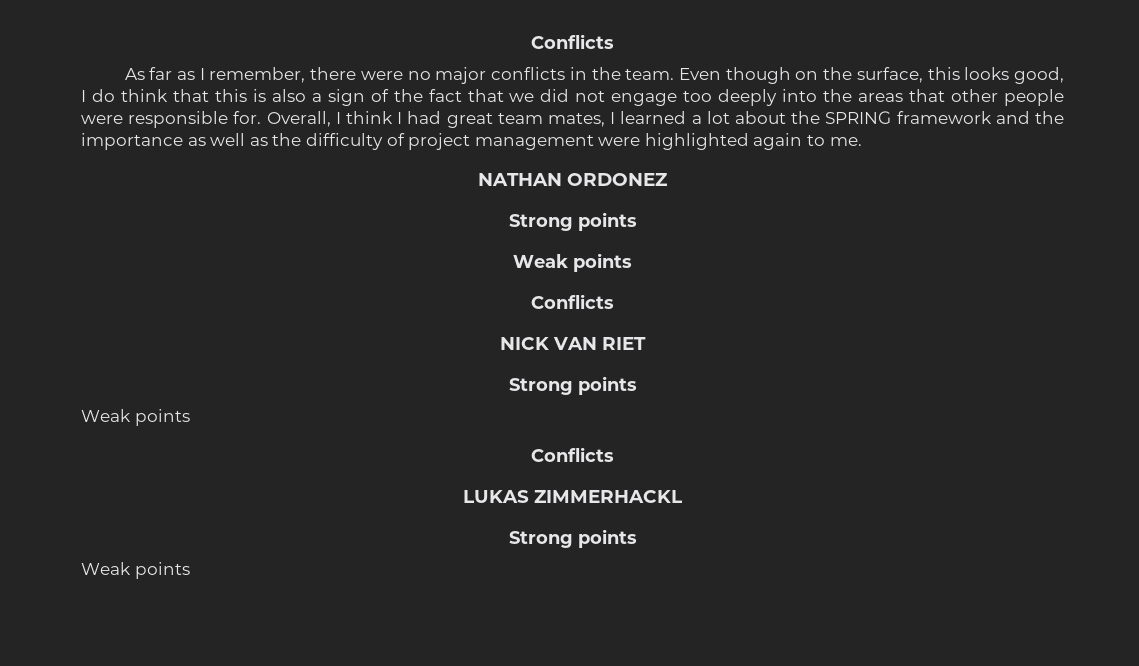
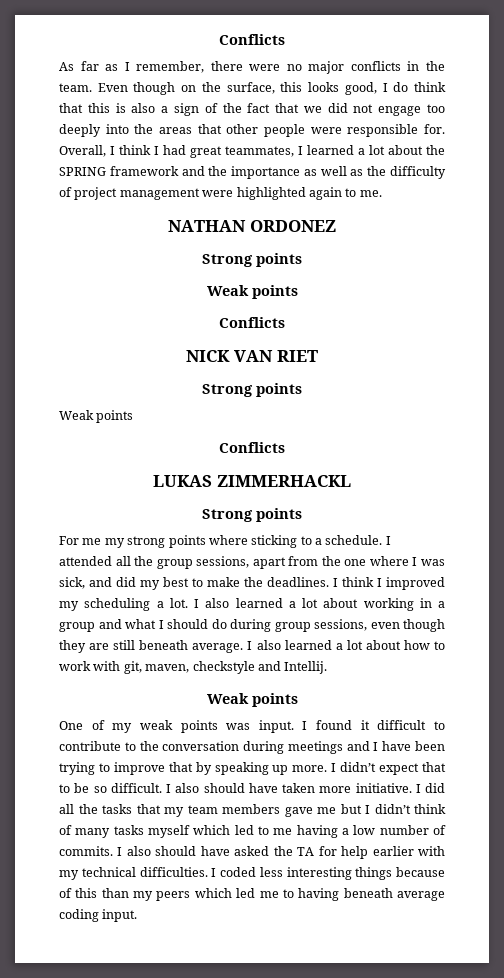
- Overall, I think I had great team mates, I learned a lot about the SPRING framework and the importance as well as the difficulty of project management were highlighted again to me.
+ Overall, I think I had great teammates, I learned a lot about the SPRING framework and the importance as well as the difficulty of project management were highlighted again to me.
  LUKAS ZIMMERHACKL
  Strong points
+ For me my strong points where sticking to a schedule. I attended all the group sessions, apart from the one where I was sick, and did my best to make the deadlines. I think I improved my scheduling a lot. I also learned a lot about working in a group and what I should do during group sessions, even though they are still beneath average. I also learned a lot about how to work with git, maven, checkstyle and Intellij.
  Weak points
+ One of my weak points was input. I found it difficult to contribute to the conversation during meetings and I have been trying to improve that by speaking up more. I didn’t expect that to be so difficult. I also should have taken more initiative. I did all the tasks that my team members gave me but I didn’t think of many tasks myself which led to me having a low number of commits. I also should have asked the TA for help earlier with my technical difficulties. I coded less interesting things because of this than my peers which led me to having beneath average coding input.

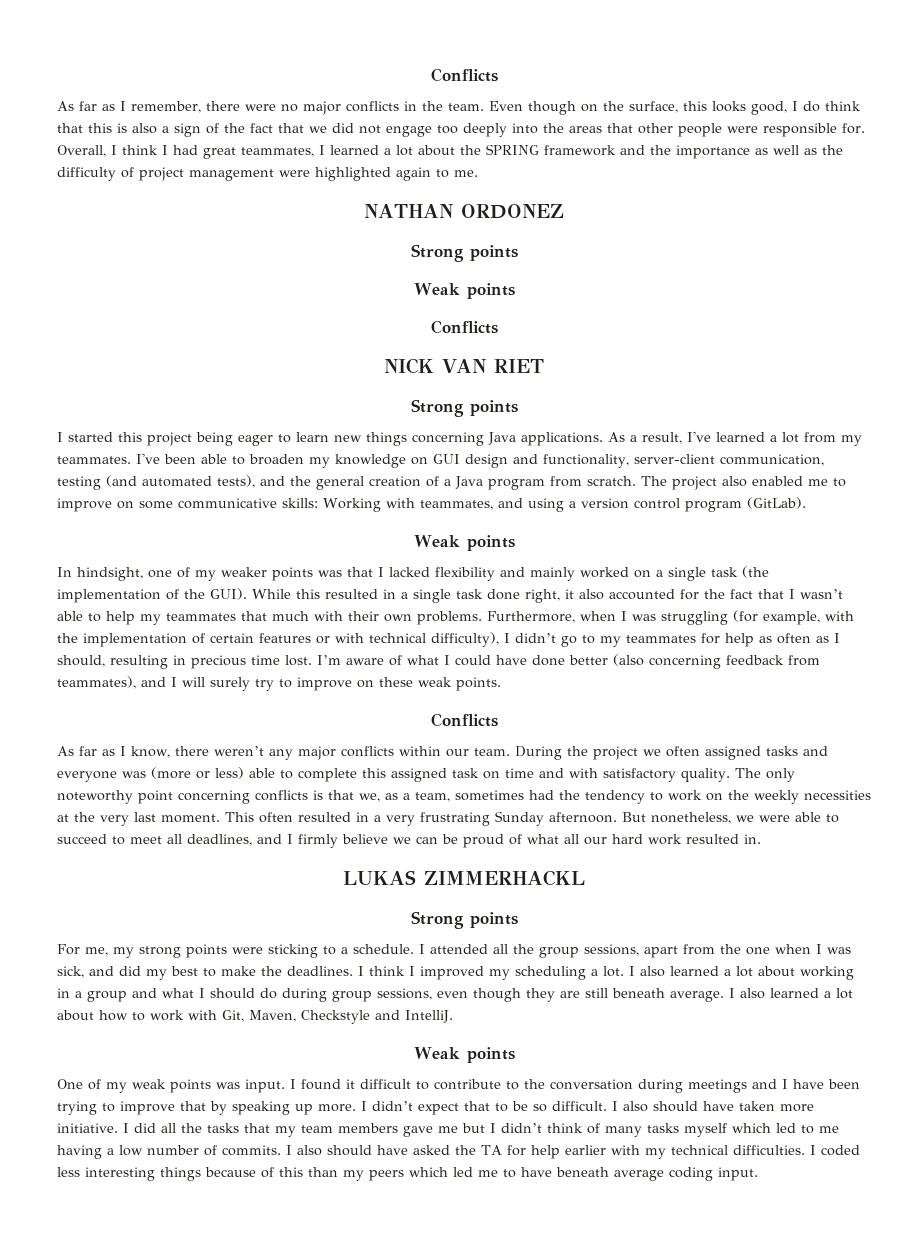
  NICK VAN RIET
  Strong points
+ I started this project being eager to learn new things concerning Java applications. As a result, I've learned a lot from my teammates. I've been able to broaden my knowledge on GUI design and functionality, server-client communication, testing (and automated tests), and the general creation of a Java program from scratch. The project also enabled me to improve on some communicative skills: Working with teammates, and using a version control program (GitLab).
  Weak points
+ In hindsight, one of my weaker points was that I lacked flexibility and mainly worked on a single task (the implementation of the GUI). While this resulted in a single task done right, it also accounted for the fact that I wasn’t able to help my teammates that much with their own problems. Furthermore, when I was struggling (for example, with the implementation of certain features or with technical difficulty), I didn’t go to my teammates for help as often as I should, resulting in precious time lost. I’m aware of what I could have done better (also concerning feedback from teammates), and I will surely try to improve on these weak points.
  Conflicts
+ As far as I know, there weren’t any major conflicts within our team. During the project we often assigned tasks and everyone was (more or less) able to complete this assigned task on time and with satisfactory quality. The only noteworthy point concerning conflicts is that we, as a team, sometimes had the tendency to work on the weekly necessities at the very last moment. This often resulted in a very frustrating Sunday afternoon. But nonetheless, we were able to succeed to meet all deadlines, and I firmly believe we can be proud of what all our hard work resulted in.
- For me my strong points where sticking to a schedule.
+ For me, my strong points were sticking to a schedule.
- I attended all the group sessions, apart from the one where I was sick, and did my best to make the deadlines.
+ I attended all the group sessions, apart from the one when I was sick, and did my best to make the deadlines.
- I also learned a lot about how to work with git, maven, checkstyle and Intellij.
+ I also learned a lot about how to work with Git, Maven, Checkstyle and IntelliJ.
- I coded less interesting things because of this than my peers which led me to having beneath average coding input.
+ I coded less interesting things because of this than my peers which led me to have beneath average coding input.

